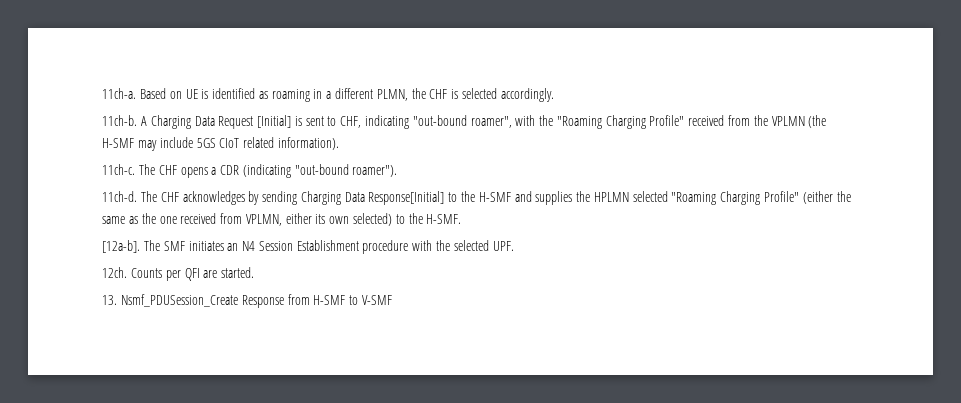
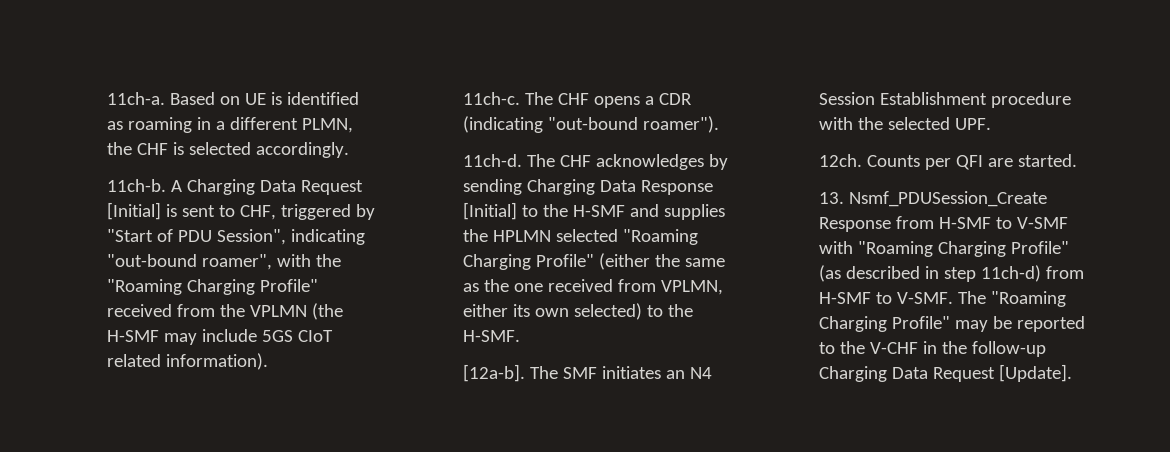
- A Charging Data Request [Initial] is sent to CHF, indicating "out-bound roamer", with the "Roaming Charging Profile" received from the VPLMN (the H-SMF may include 5GS CIoT related information).
+ A Charging Data Request [Initial] is sent to CHF, triggered by "Start of PDU Session", indicating "out-bound roamer", with the "Roaming Charging Profile" received from the VPLMN (the H-SMF may include 5GS CIoT related information).
- The CHF acknowledges by sending Charging Data Response[Initial] to the H-SMF and supplies the HPLMN selected "Roaming Charging Profile" (either the same as the one received from VPLMN, either its own selected) to the H-SMF.
+ The CHF acknowledges by sending Charging Data Response [Initial] to the H-SMF and supplies the HPLMN selected "Roaming Charging Profile" (either the same as the one received from VPLMN, either its own selected) to the H-SMF.
- 13. Nsmf_PDUSession_Create Response from H-SMF to V-SMF
+ 13. Nsmf_PDUSession_Create Response from H-SMF to V-SMF with "Roaming Charging Profile" (as described in step 11ch-d) from H-SMF to V-SMF. The "Roaming Charging Profile" may be reported to the V-CHF in the follow-up Charging Data Request [Update].

